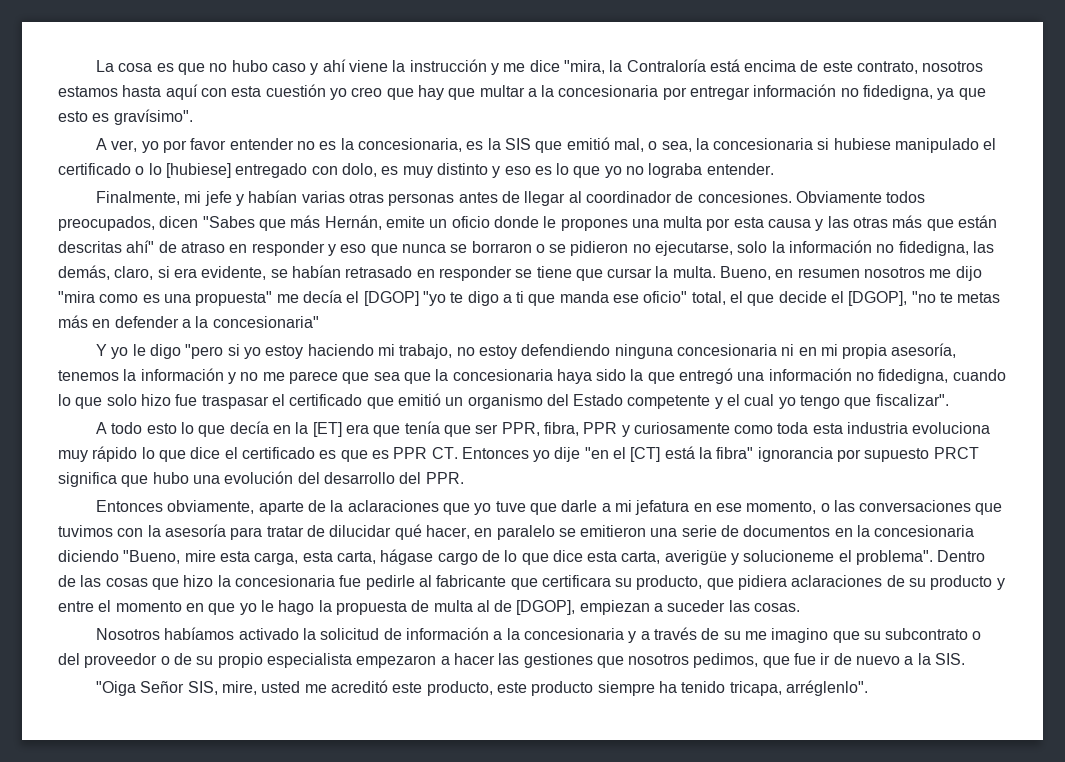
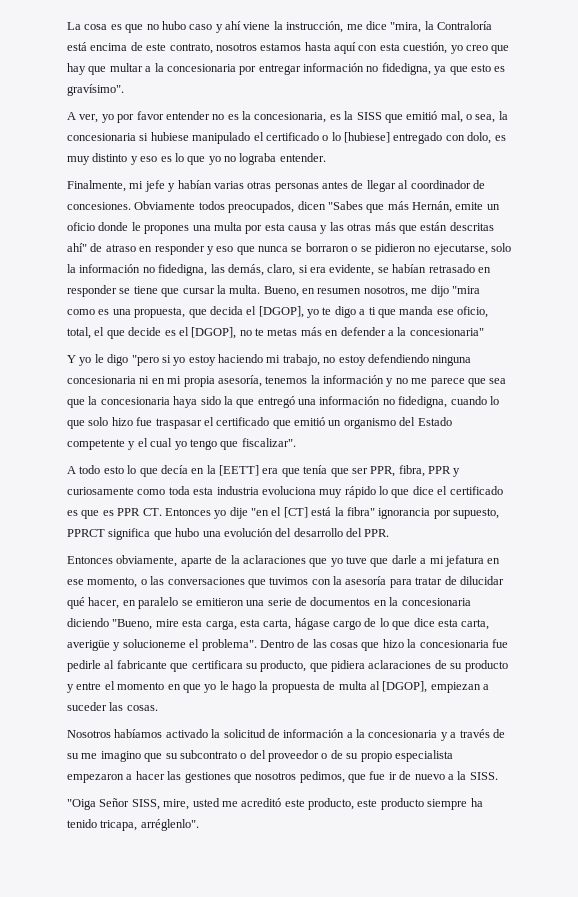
- La cosa es que no hubo caso y ahí viene la instrucción y me dice "mira, la Contraloría está encima de este contrato, nosotros estamos hasta aquí con esta cuestión yo creo que hay que multar a la concesionaria por entregar información no fidedigna, ya que esto es gravísimo".
+ La cosa es que no hubo caso y ahí viene la instrucción, me dice "mira, la Contraloría está encima de este contrato, nosotros estamos hasta aquí con esta cuestión, yo creo que hay que multar a la concesionaria por entregar información no fidedigna, ya que esto es gravísimo".
- A ver, yo por favor entender no es la concesionaria, es la SIS que emitió mal, o sea, la concesionaria si hubiese manipulado el certificado o lo [hubiese] entregado con dolo, es muy distinto y eso es lo que yo no lograba entender.
+ A ver, yo por favor entender no es la concesionaria, es la SISS que emitió mal, o sea, la concesionaria si hubiese manipulado el certificado o lo [hubiese] entregado con dolo, es muy distinto y eso es lo que yo no lograba entender.
- Bueno, en resumen nosotros me dijo "mira como es una propuesta" me decía el [DGOP] "yo te digo a ti que manda ese oficio" total, el que decide el [DGOP], "no te metas más en defender a la concesionaria"
+ Bueno, en resumen nosotros, me dijo "mira como es una propuesta, que decida el [DGOP], yo te digo a ti que manda ese oficio, total, el que decide es el [DGOP], no te metas más en defender a la concesionaria"
- A todo esto lo que decía en la [ET] era que tenía que ser PPR, fibra, PPR y curiosamente como toda esta industria evoluciona muy rápido lo que dice el certificado es que es PPR CT. Entonces yo dije "en el [CT] está la fibra" ignorancia por supuesto PRCT significa que hubo una evolución del desarrollo del PPR.
+ A todo esto lo que decía en la [EETT] era que tenía que ser PPR, fibra, PPR y curiosamente como toda esta industria evoluciona muy rápido lo que dice el certificado es que es PPR CT. Entonces yo dije "en el [CT] está la fibra" ignorancia por supuesto, PPRCT significa que hubo una evolución del desarrollo del PPR.
- Dentro de las cosas que hizo la concesionaria fue pedirle al fabricante que certificara su producto, que pidiera aclaraciones de su producto y entre el momento en que yo le hago la propuesta de multa al de [DGOP], empiezan a suceder las cosas.
+ Dentro de las cosas que hizo la concesionaria fue pedirle al fabricante que certificara su producto, que pidiera aclaraciones de su producto y entre el momento en que yo le hago la propuesta de multa al [DGOP], empiezan a suceder las cosas.
- Nosotros habíamos activado la solicitud de información a la concesionaria y a través de su me imagino que su subcontrato o del proveedor o de su propio especialista empezaron a hacer las gestiones que nosotros pedimos, que fue ir de nuevo a la SIS.
+ Nosotros habíamos activado la solicitud de información a la concesionaria y a través de su me imagino que su subcontrato o del proveedor o de su propio especialista empezaron a hacer las gestiones que nosotros pedimos, que fue ir de nuevo a la SISS.
- "Oiga Señor SIS, mire, usted me acreditó este producto, este producto siempre ha tenido tricapa, arréglenlo".
+ "Oiga Señor SISS, mire, usted me acreditó este producto, este producto siempre ha tenido tricapa, arréglenlo".

